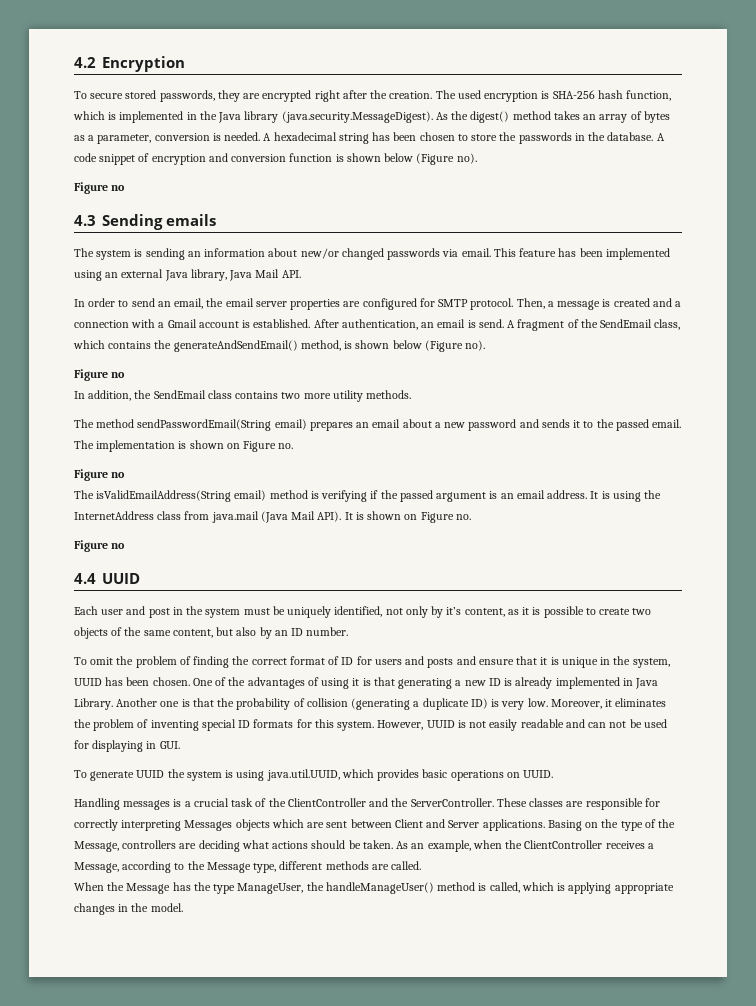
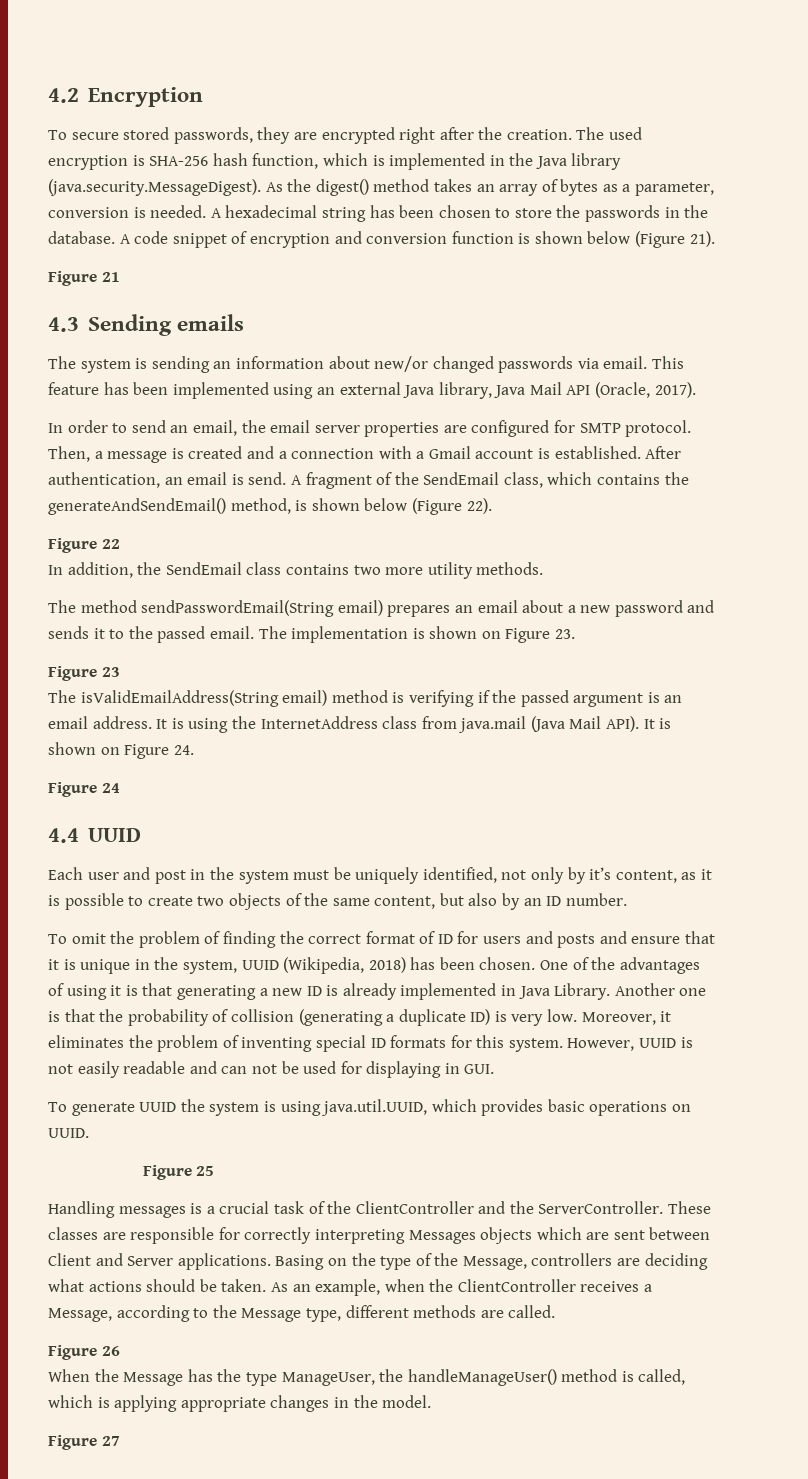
- A code snippet of encryption and conversion function is shown below (Figure no).
- Figure no
+ A code snippet of encryption and conversion function is shown below (Figure 21).
+ Figure 21
- This feature has been implemented using an external Java library, Java Mail API.
+ This feature has been implemented using an external Java library, Java Mail API (Oracle, 2017).
- A fragment of the SendEmail class, which contains the generateAndSendEmail() method, is shown below (Figure no).
- Figure no
+ A fragment of the SendEmail class, which contains the generateAndSendEmail() method, is shown below (Figure 22).
+ Figure 22
- The implementation is shown on Figure no.
- Figure no
+ The implementation is shown on Figure 23.
+ Figure 23
- It is shown on Figure no.
- Figure no
+ It is shown on Figure 24.
+ Figure 24
- To omit the problem of finding the correct format of ID for users and posts and ensure that it is unique in the system, UUID has been chosen.
+ To omit the problem of finding the correct format of ID for users and posts and ensure that it is unique in the system, UUID (Wikipedia, 2018) has been chosen.
+ Figure 25
+ Figure 26
+ Figure 27

